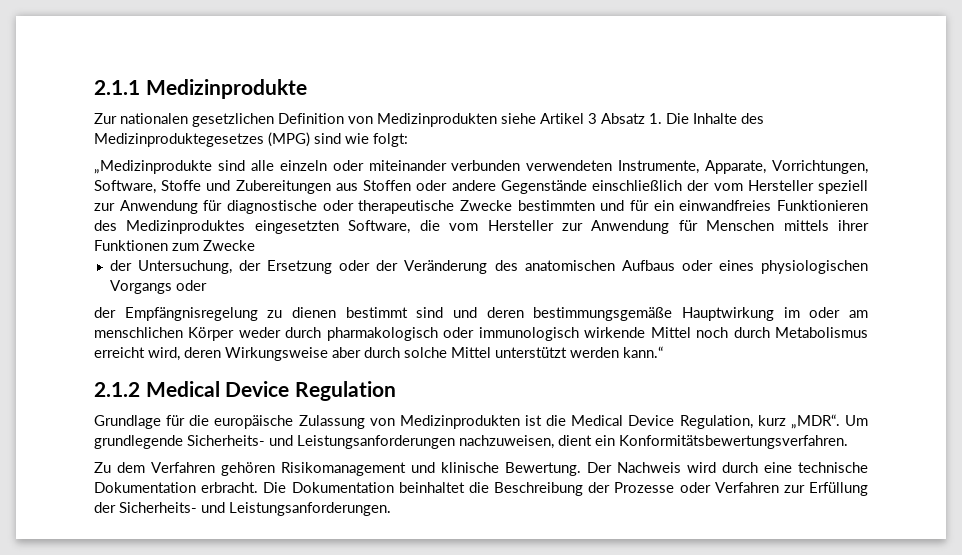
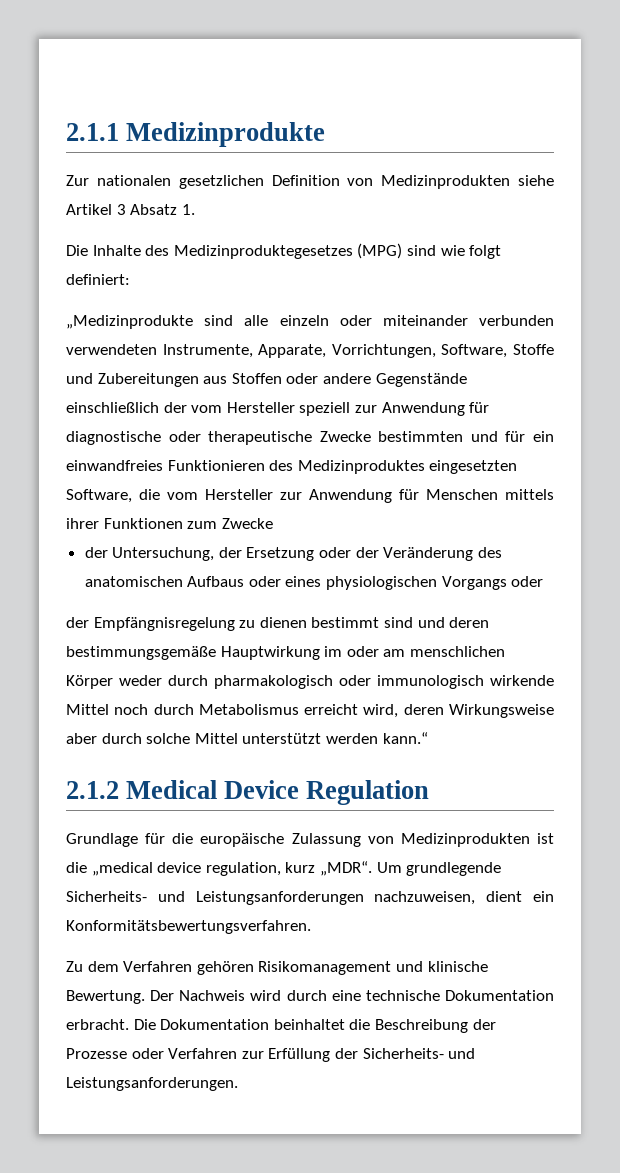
- Zur nationalen gesetzlichen Definition von Medizinprodukten siehe Artikel 3 Absatz 1. Die Inhalte des Medizinproduktegesetzes (MPG) sind wie folgt:
+ Zur nationalen gesetzlichen Definition von Medizinprodukten siehe Artikel 3 Absatz 1.
+ Die Inhalte des Medizinproduktegesetzes (MPG) sind wie folgt definiert:
- Grundlage für die europäische Zulassung von Medizinprodukten ist die Medical Device Regulation, kurz „MDR“.
+ Grundlage für die europäische Zulassung von Medizinprodukten ist die „medical device regulation, kurz „MDR“.

